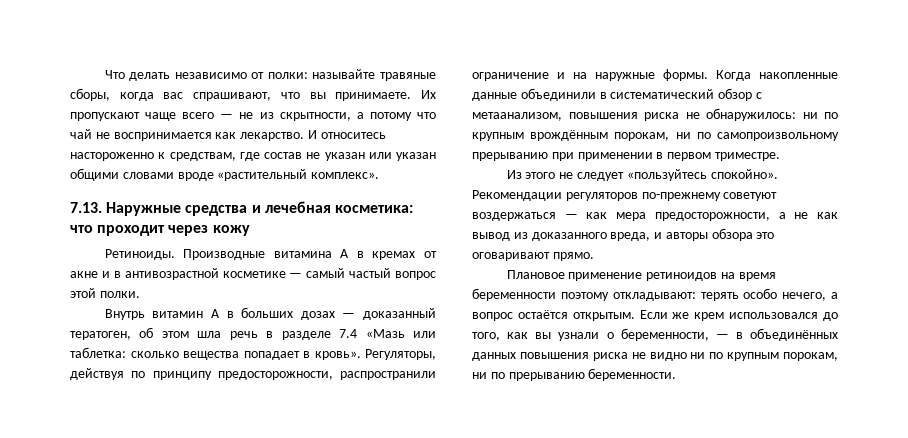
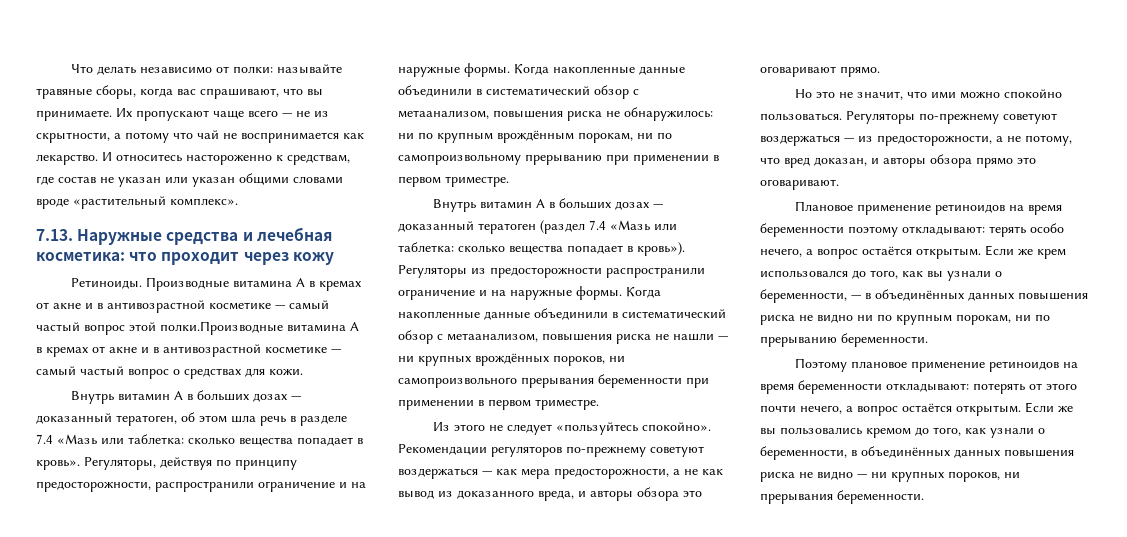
- Производные витамина А в кремах от акне и в антивозрастной косметике — самый частый вопрос этой полки.
+ Производные витамина А в кремах от акне и в антивозрастной косметике — самый частый вопрос этой полки.Производные витамина А в кремах от акне и в антивозрастной косметике — самый частый вопрос о средствах для кожи.
+ Внутрь витамин А в больших дозах — доказанный тератоген (раздел 7.4 «Мазь или таблетка: сколько вещества попадает в кровь»). Регуляторы из предосторожности распространили ограничение и на наружные формы. Когда накопленные данные объединили в систематический обзор с метаанализом, повышения риска не нашли — ни крупных врождённых пороков, ни самопроизвольного прерывания беременности при применении в первом триместре.
+ Но это не значит, что ими можно спокойно пользоваться. Регуляторы по-прежнему советуют воздержаться — из предосторожности, а не потому, что вред доказан, и авторы обзора прямо это оговаривают.
+ Поэтому плановое применение ретиноидов на время беременности откладывают: потерять от этого почти нечего, а вопрос остаётся открытым. Если же вы пользовались кремом до того, как узнали о беременности, в объединённых данных повышения риска не видно — ни крупных пороков, ни прерывания беременности.

